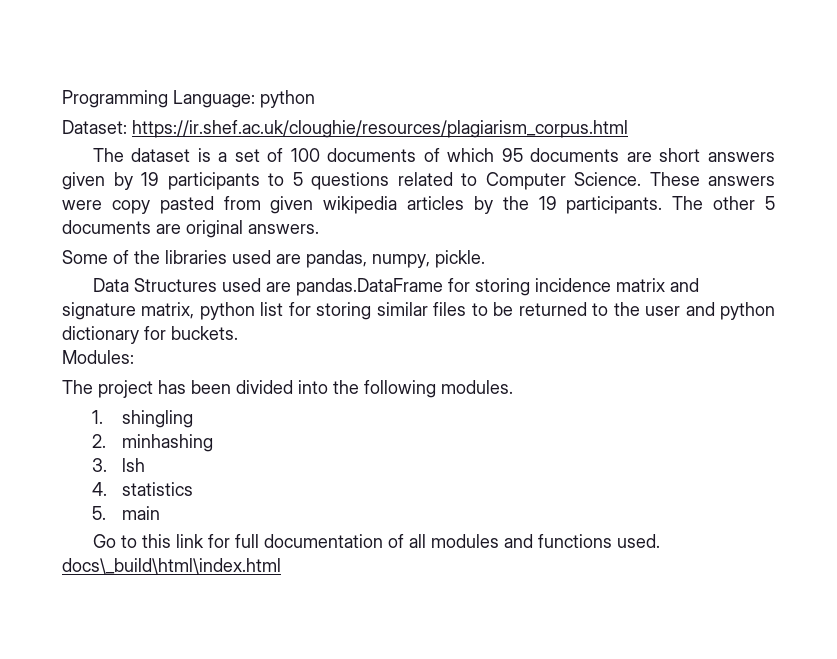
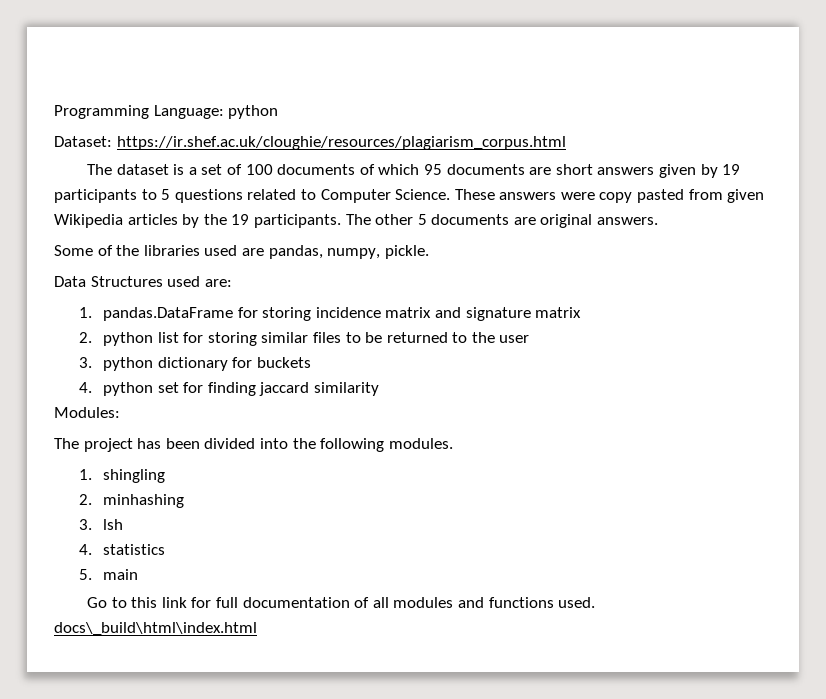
- These answers were copy pasted from given wikipedia articles by the 19 participants.
+ These answers were copy pasted from given Wikipedia articles by the 19 participants.
- Data Structures used are pandas.DataFrame for storing incidence matrix and signature matrix, python list for storing similar files to be returned to the user and python dictionary for buckets.
+ Data Structures used are:
+ 1. pandas.DataFrame for storing incidence matrix and signature matrix
+ 2. python list for storing similar files to be returned to the user
+ 3. python dictionary for buckets
+ 4. python set for finding jaccard similarity

